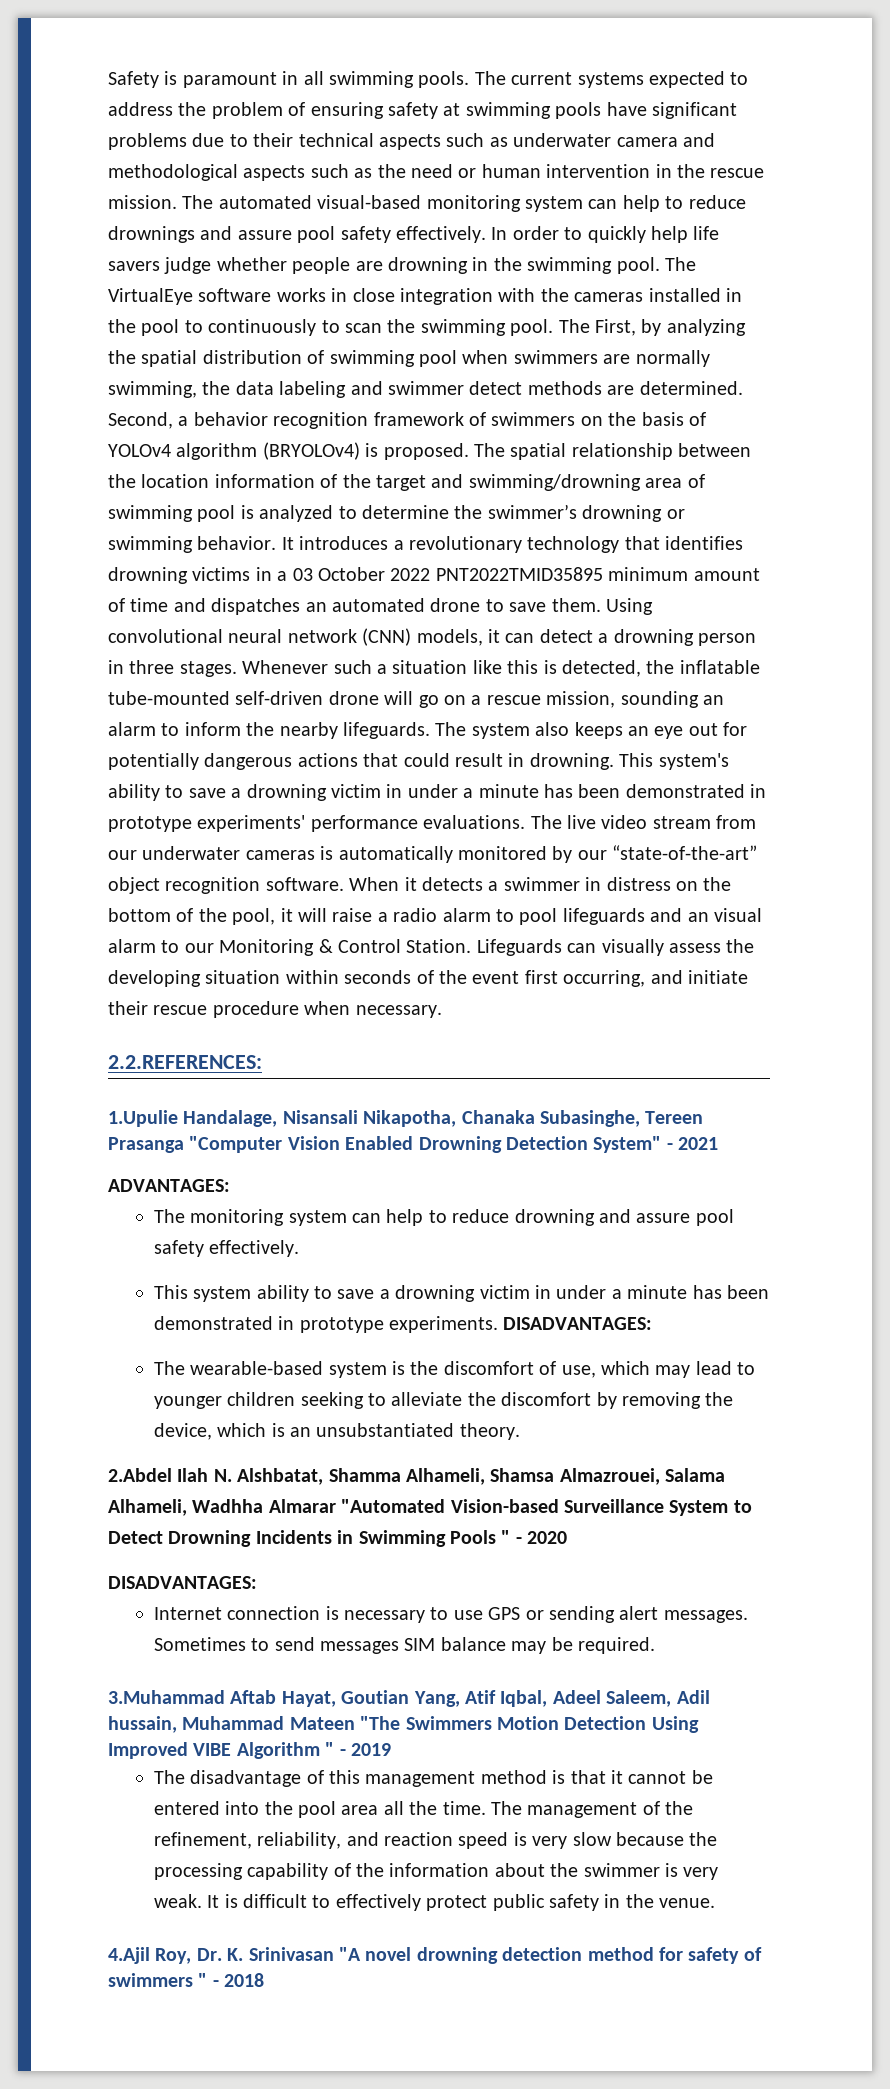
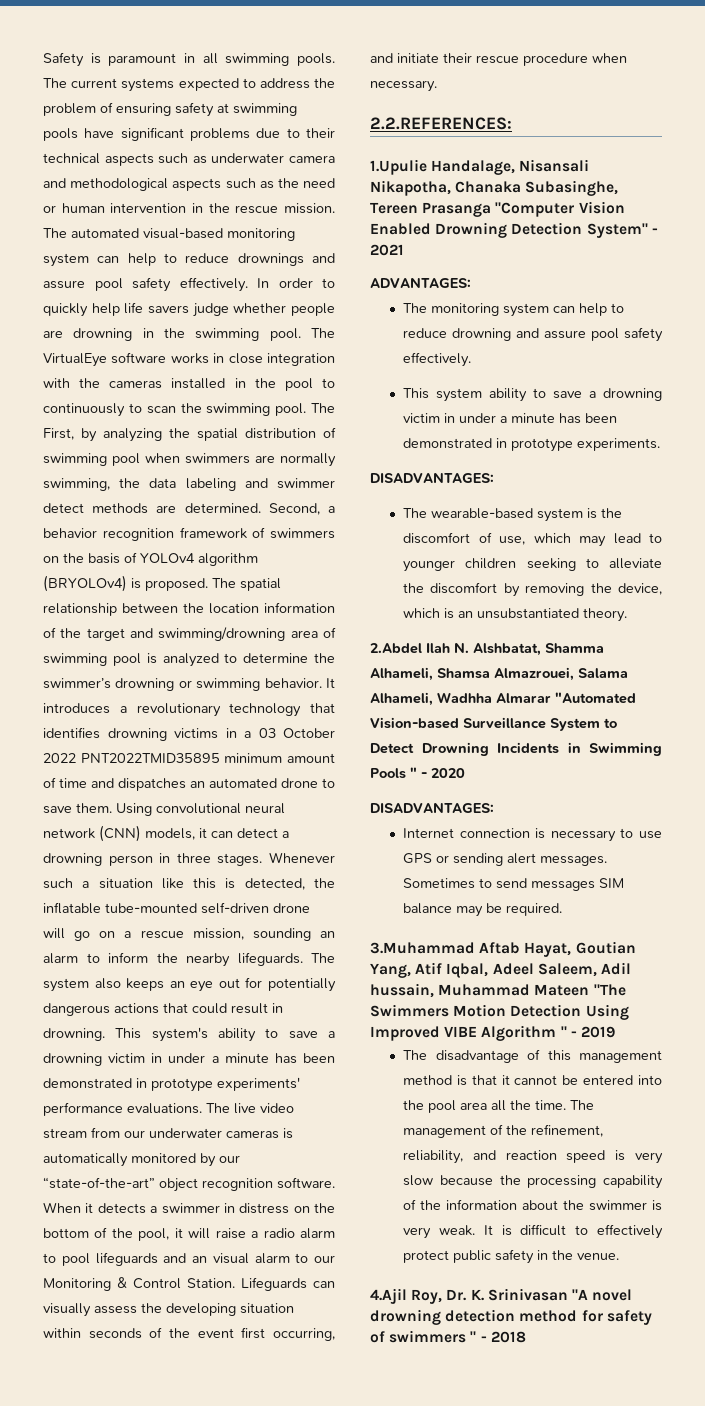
- This system ability to save a drowning victim in under a minute has been demonstrated in prototype experiments. DISADVANTAGES:
+ This system ability to save a drowning victim in under a minute has been demonstrated in prototype experiments.
+ DISADVANTAGES:

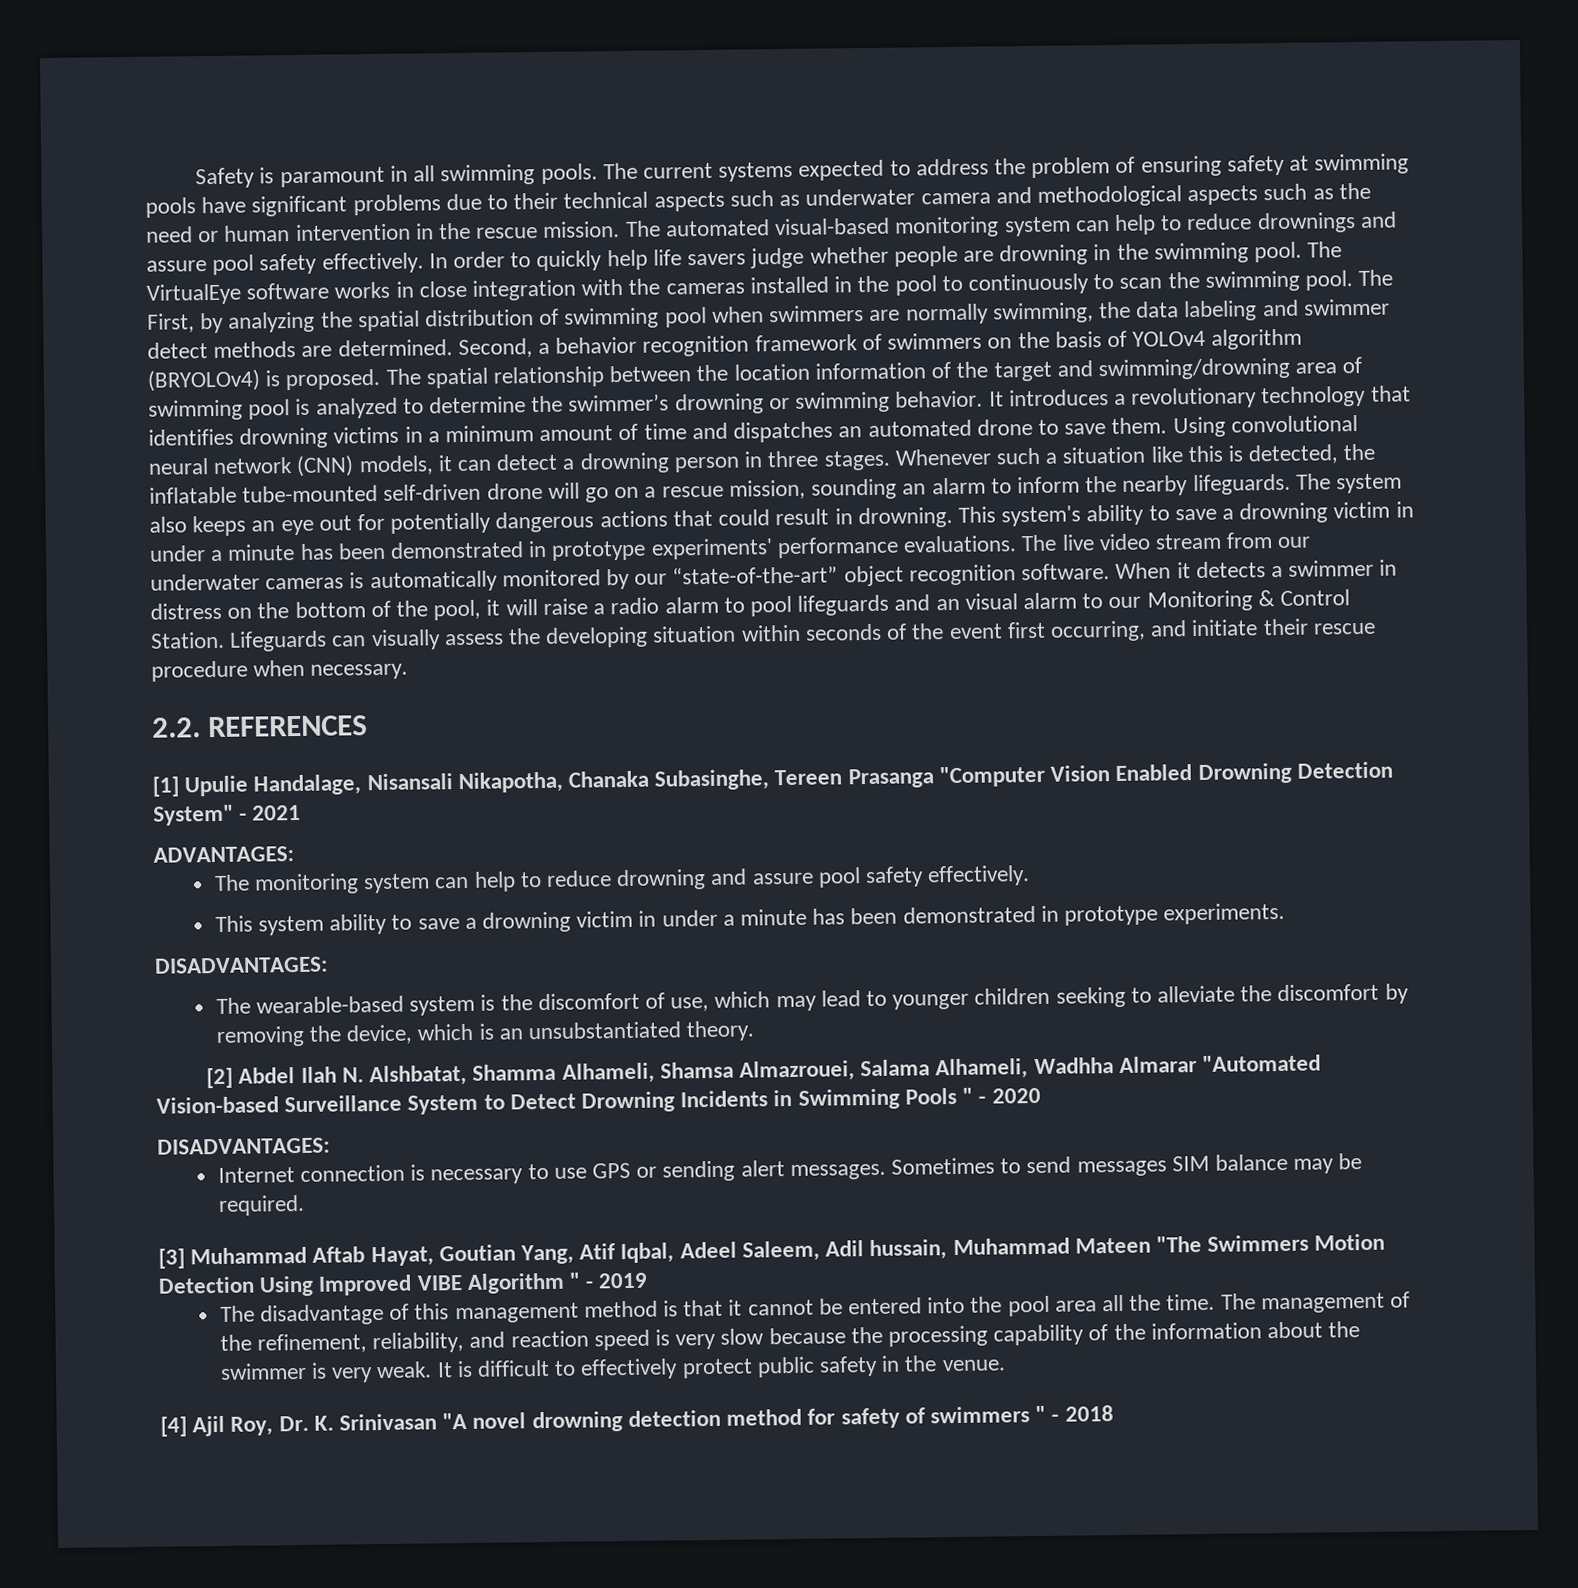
- It introduces a revolutionary technology that identifies drowning victims in a 03 October 2022 PNT2022TMID35895 minimum amount of time and dispatches an automated drone to save them.
+ It introduces a revolutionary technology that identifies drowning victims in a minimum amount of time and dispatches an automated drone to save them.
- 2.2.REFERENCES:
- 1.Upulie Handalage, Nisansali Nikapotha, Chanaka Subasinghe, Tereen Prasanga "Computer Vision Enabled Drowning Detection System" - 2021
+ 2.2. REFERENCES
+ [1] Upulie Handalage, Nisansali Nikapotha, Chanaka Subasinghe, Tereen Prasanga "Computer Vision Enabled Drowning Detection System" - 2021
- 2.Abdel Ilah N. Alshbatat, Shamma Alhameli, Shamsa Almazrouei, Salama Alhameli, Wadhha Almarar "Automated Vision-based Surveillance System to Detect Drowning Incidents in Swimming Pools " - 2020
+ [2] Abdel Ilah N. Alshbatat, Shamma Alhameli, Shamsa Almazrouei, Salama Alhameli, Wadhha Almarar "Automated Vision-based Surveillance System to Detect Drowning Incidents in Swimming Pools " - 2020
- 3.Muhammad Aftab Hayat, Goutian Yang, Atif Iqbal, Adeel Saleem, Adil hussain, Muhammad Mateen "The Swimmers Motion Detection Using Improved VIBE Algorithm " - 2019
+ [3] Muhammad Aftab Hayat, Goutian Yang, Atif Iqbal, Adeel Saleem, Adil hussain, Muhammad Mateen "The Swimmers Motion Detection Using Improved VIBE Algorithm " - 2019
- 4.Ajil Roy, Dr. K. Srinivasan "A novel drowning detection method for safety of swimmers " - 2018
+ [4] Ajil Roy, Dr. K. Srinivasan "A novel drowning detection method for safety of swimmers " - 2018

